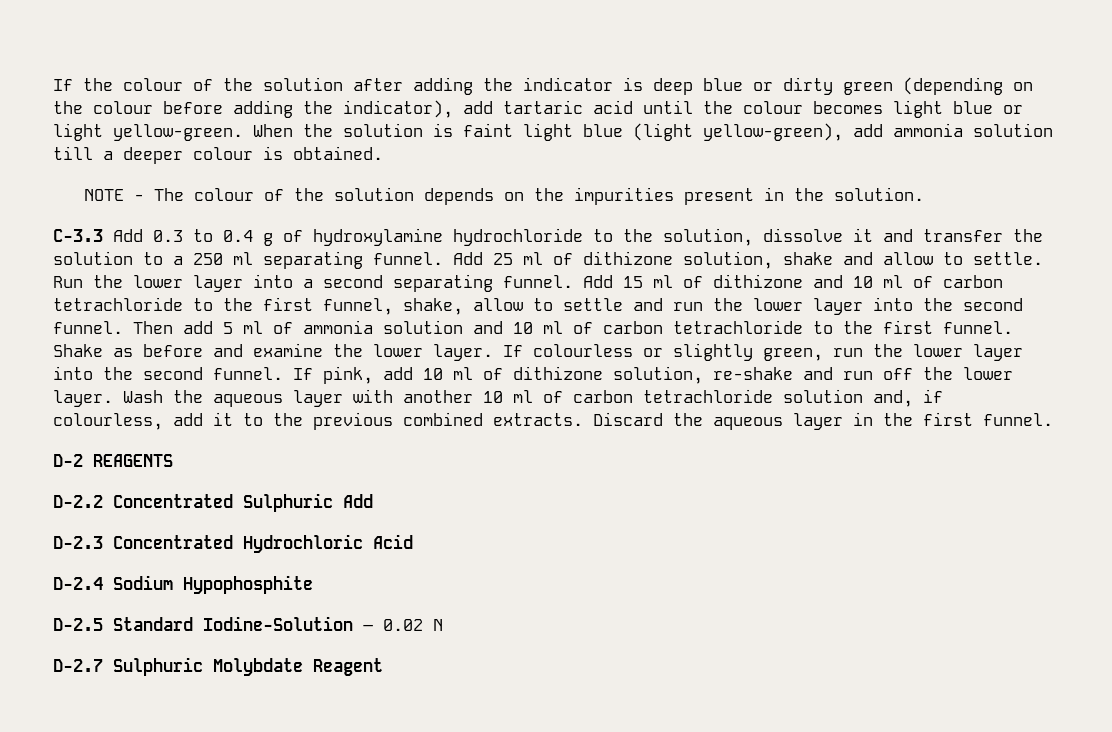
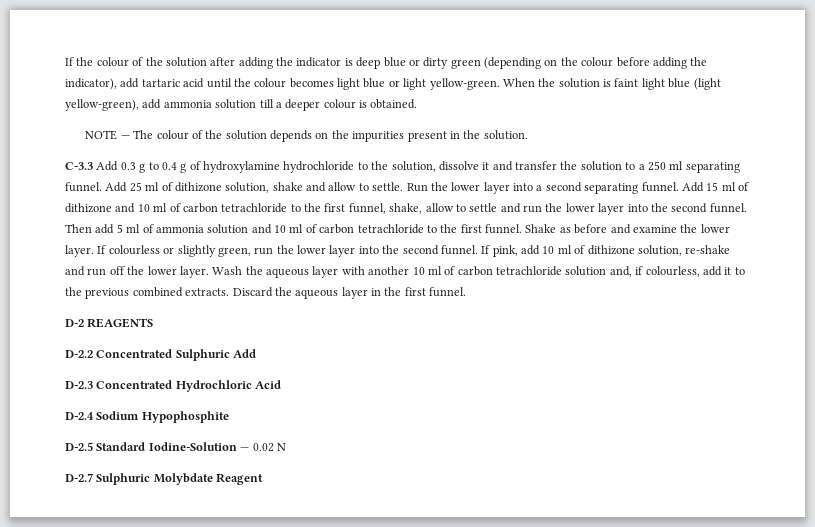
- NOTE - The colour of the solution depends on the impurities present in the solution.
+ NOTE — The colour of the solution depends on the impurities present in the solution.
- C-3.3 Add 0.3 to 0.4 g of hydroxylamine hydrochloride to the solution, dissolve it and transfer the solution to a 250 ml separating funnel.
+ C-3.3 Add 0.3 g to 0.4 g of hydroxylamine hydrochloride to the solution, dissolve it and transfer the solution to a 250 ml separating funnel.
- D-2.5 Standard Iodine-Solution – 0.02 N
+ D-2.5 Standard Iodine-Solution — 0.02 N

